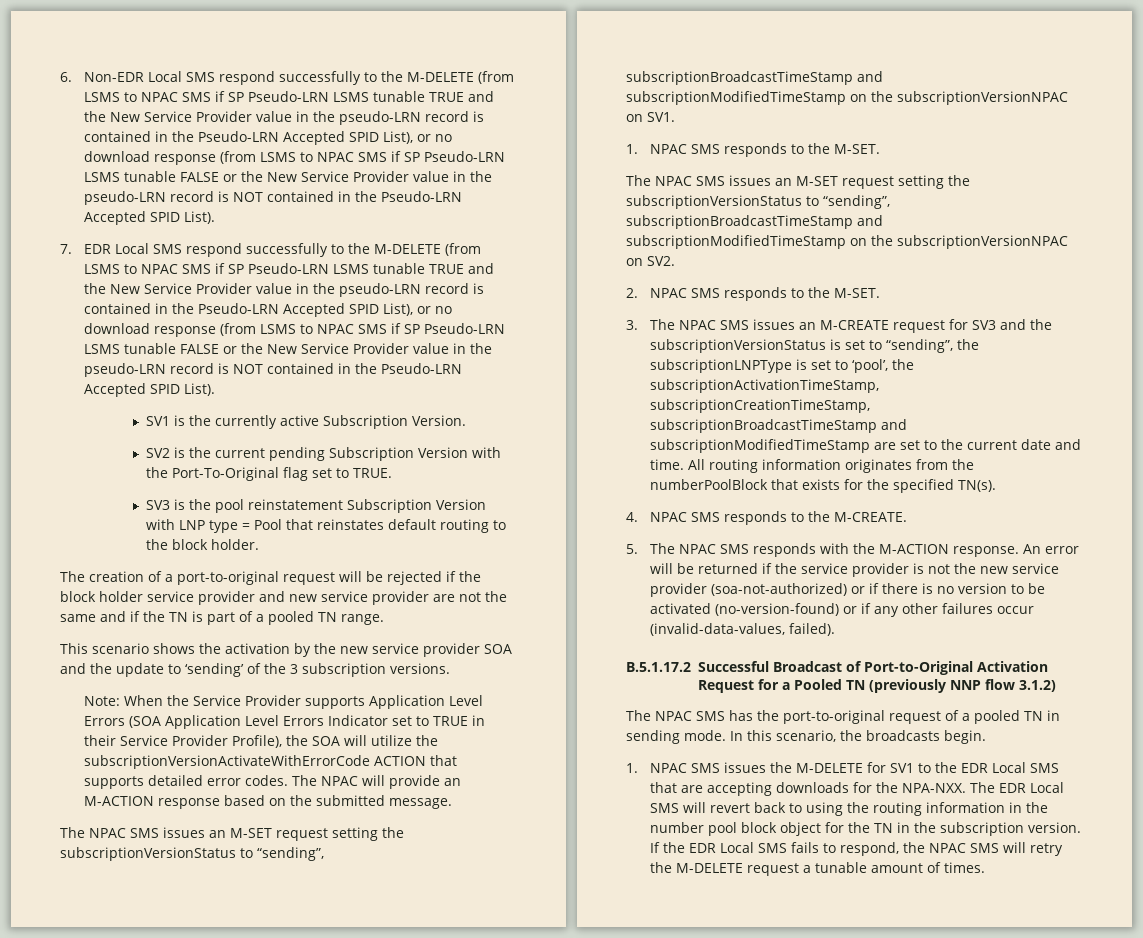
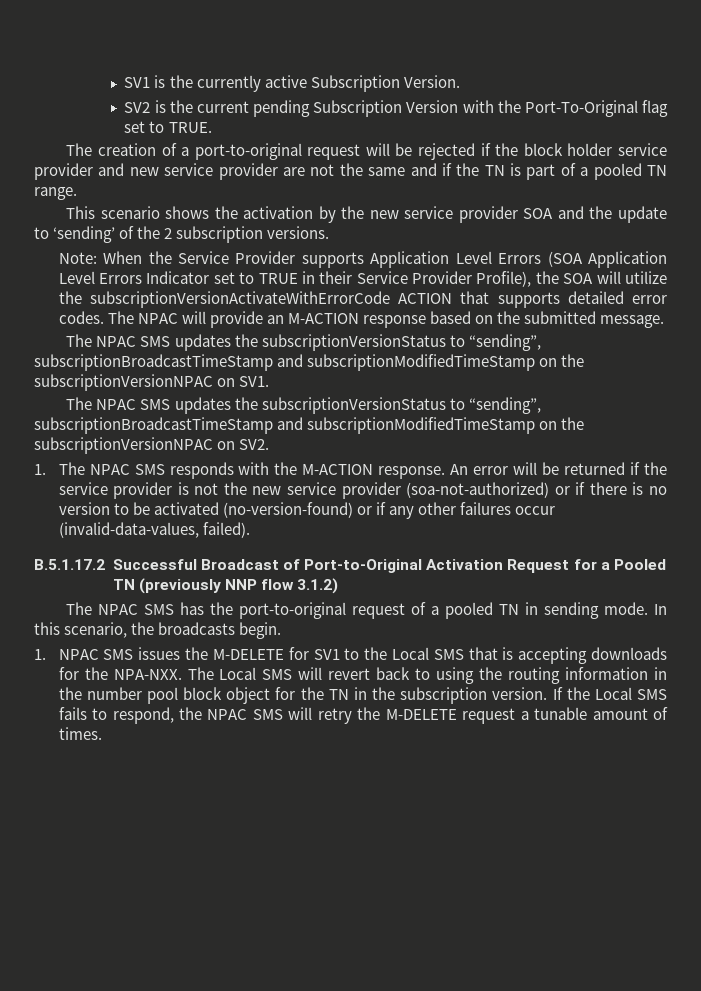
- 6. Non-EDR Local SMS respond successfully to the M-DELETE (from LSMS to NPAC SMS if SP Pseudo-LRN LSMS tunable TRUE and the New Service Provider value in the pseudo-LRN record is contained in the Pseudo-LRN Accepted SPID List), or no download response (from LSMS to NPAC SMS if SP Pseudo-LRN LSMS tunable FALSE or the New Service Provider value in the pseudo-LRN record is NOT contained in the Pseudo-LRN Accepted SPID List).
- 7. EDR Local SMS respond successfully to the M-DELETE (from LSMS to NPAC SMS if SP Pseudo-LRN LSMS tunable TRUE and the New Service Provider value in the pseudo-LRN record is contained in the Pseudo-LRN Accepted SPID List), or no download response (from LSMS to NPAC SMS if SP Pseudo-LRN LSMS tunable FALSE or the New Service Provider value in the pseudo-LRN record is NOT contained in the Pseudo-LRN Accepted SPID List).
- SV3 is the pool reinstatement Subscription Version with LNP type = Pool that reinstates default routing to the block holder.
- This scenario shows the activation by the new service provider SOA and the update to ‘sending’ of the 3 subscription versions.
+ This scenario shows the activation by the new service provider SOA and the update to ‘sending’ of the 2 subscription versions.
- The NPAC SMS issues an M-SET request setting the subscriptionVersionStatus to “sending”, subscriptionBroadcastTimeStamp and subscriptionModifiedTimeStamp on the subscriptionVersionNPAC on SV1.
+ The NPAC SMS updates the subscriptionVersionStatus to “sending”, subscriptionBroadcastTimeStamp and subscriptionModifiedTimeStamp on the subscriptionVersionNPAC on SV1.
- 1. NPAC SMS responds to the M-SET.
- The NPAC SMS issues an M-SET request setting the subscriptionVersionStatus to “sending”, subscriptionBroadcastTimeStamp and subscriptionModifiedTimeStamp on the subscriptionVersionNPAC on SV2.
+ The NPAC SMS updates the subscriptionVersionStatus to “sending”, subscriptionBroadcastTimeStamp and subscriptionModifiedTimeStamp on the subscriptionVersionNPAC on SV2.
- 2. NPAC SMS responds to the M-SET.
- 3. The NPAC SMS issues an M-CREATE request for SV3 and the subscriptionVersionStatus is set to “sending”, the subscriptionLNPType is set to ‘pool’, the subscriptionActivationTimeStamp, subscriptionCreationTimeStamp, subscriptionBroadcastTimeStamp and subscriptionModifiedTimeStamp are set to the current date and time. All routing information originates from the numberPoolBlock that exists for the specified TN(s).
- 4. NPAC SMS responds to the M-CREATE.
- 5. The NPAC SMS responds with the M-ACTION response.
+ 1. The NPAC SMS responds with the M-ACTION response.
- 1. NPAC SMS issues the M-DELETE for SV1 to the EDR Local SMS that are accepting downloads for the NPA-NXX.
+ 1. NPAC SMS issues the M-DELETE for SV1 to the Local SMS that is accepting downloads for the NPA-NXX.
- The EDR Local SMS will revert back to using the routing information in the number pool block object for the TN in the subscription version.
+ The Local SMS will revert back to using the routing information in the number pool block object for the TN in the subscription version.
- If the EDR Local SMS fails to respond, the NPAC SMS will retry the M-DELETE request a tunable amount of times.
+ If the Local SMS fails to respond, the NPAC SMS will retry the M-DELETE request a tunable amount of times.

